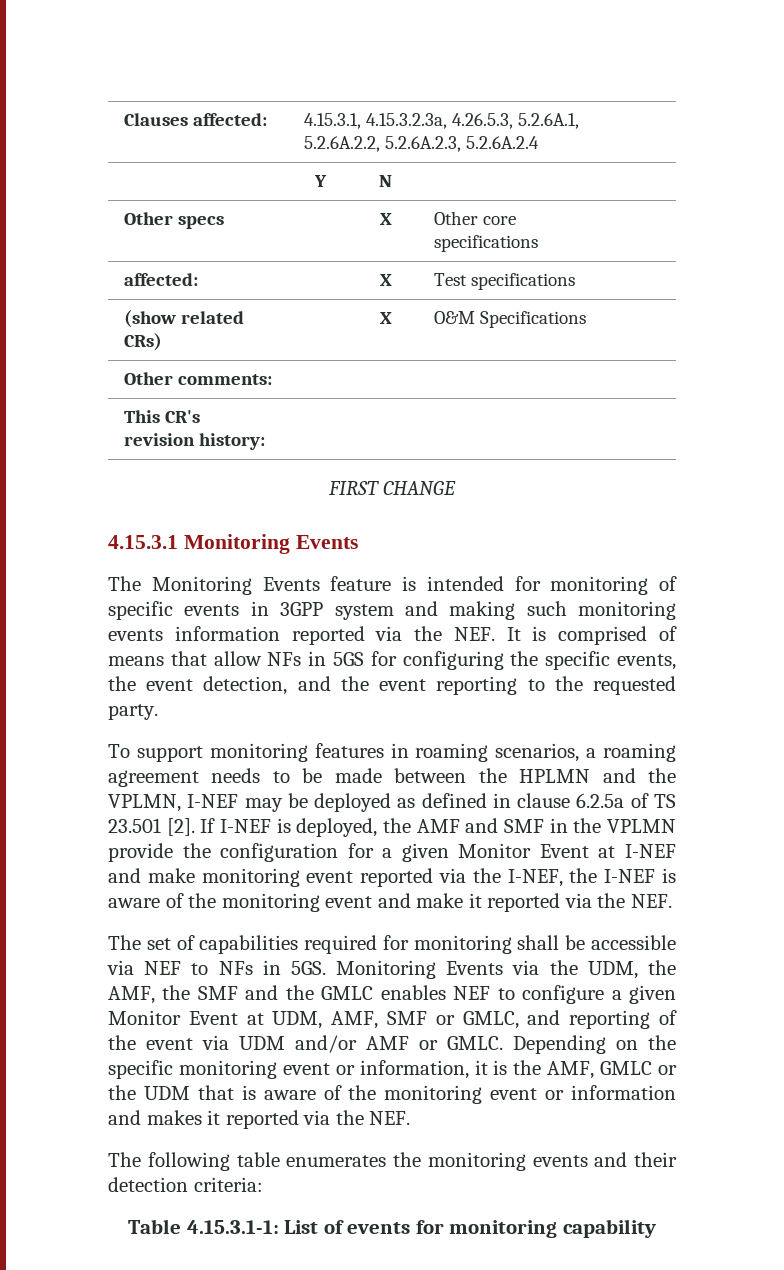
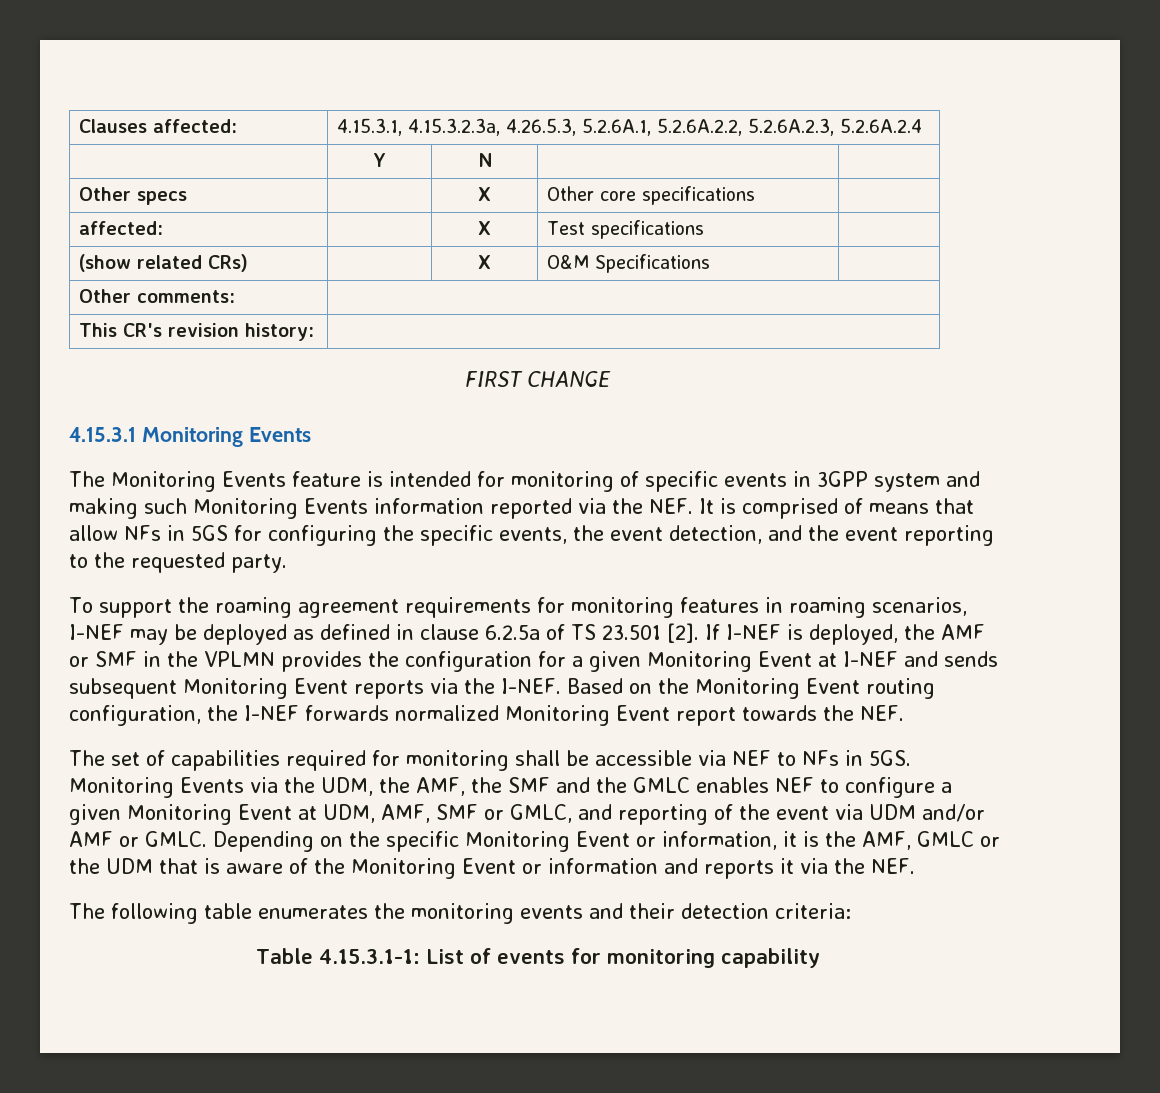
- The Monitoring Events feature is intended for monitoring of specific events in 3GPP system and making such monitoring events information reported via the NEF. It is comprised of means that allow NFs in 5GS for configuring the specific events, the event detection, and the event reporting to the requested party.
+ The Monitoring Events feature is intended for monitoring of specific events in 3GPP system and making such Monitoring Events information reported via the NEF. It is comprised of means that allow NFs in 5GS for configuring the specific events, the event detection, and the event reporting to the requested party.
- To support monitoring features in roaming scenarios, a roaming agreement needs to be made between the HPLMN and the VPLMN, I-NEF may be deployed as defined in clause 6.2.5a of TS 23.501 [2].
+ To support the roaming agreement requirements for monitoring features in roaming scenarios, I-NEF may be deployed as defined in clause 6.2.5a of TS 23.501 [2].
- If I-NEF is deployed, the AMF and SMF in the VPLMN provide the configuration for a given Monitor Event at I-NEF and make monitoring event reported via the I-NEF, the I-NEF is aware of the monitoring event and make it reported via the NEF.
+ If I-NEF is deployed, the AMF or SMF in the VPLMN provides the configuration for a given Monitoring Event at I-NEF and sends subsequent Monitoring Event reports via the I-NEF. Based on the Monitoring Event routing configuration, the I-NEF forwards normalized Monitoring Event report towards the NEF.
- Monitoring Events via the UDM, the AMF, the SMF and the GMLC enables NEF to configure a given Monitor Event at UDM, AMF, SMF or GMLC, and reporting of the event via UDM and/or AMF or GMLC.
+ Monitoring Events via the UDM, the AMF, the SMF and the GMLC enables NEF to configure a given Monitoring Event at UDM, AMF, SMF or GMLC, and reporting of the event via UDM and/or AMF or GMLC.
- Depending on the specific monitoring event or information, it is the AMF, GMLC or the UDM that is aware of the monitoring event or information and makes it reported via the NEF.
+ Depending on the specific Monitoring Event or information, it is the AMF, GMLC or the UDM that is aware of the Monitoring Event or information and reports it via the NEF.

